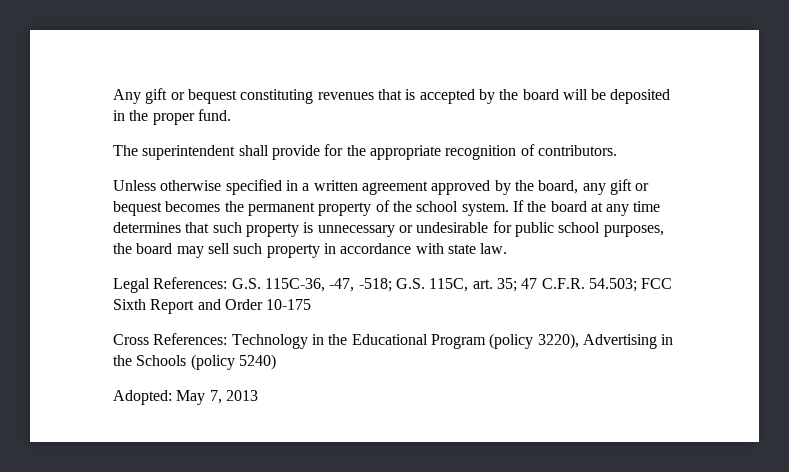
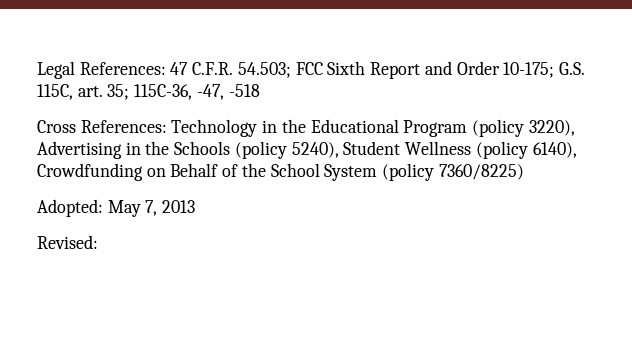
- Any gift or bequest constituting revenues that is accepted by the board will be deposited in the proper fund.
- The superintendent shall provide for the appropriate recognition of contributors.
- Unless otherwise specified in a written agreement approved by the board, any gift or bequest becomes the permanent property of the school system. If the board at any time determines that such property is unnecessary or undesirable for public school purposes, the board may sell such property in accordance with state law.
- Legal References: G.S. 115C-36, -47, -518; G.S. 115C, art. 35; 47 C.F.R. 54.503; FCC Sixth Report and Order 10-175
+ Legal References: 47 C.F.R. 54.503; FCC Sixth Report and Order 10-175; G.S. 115C, art. 35; 115C-36, -47, -518
- Cross References: Technology in the Educational Program (policy 3220), Advertising in the Schools (policy 5240)
+ Cross References: Technology in the Educational Program (policy 3220), Advertising in the Schools (policy 5240), Student Wellness (policy 6140), Crowdfunding on Behalf of the School System (policy 7360/8225)
+ Revised:

